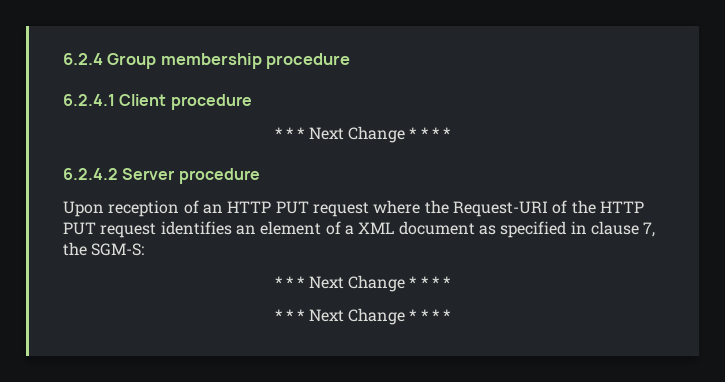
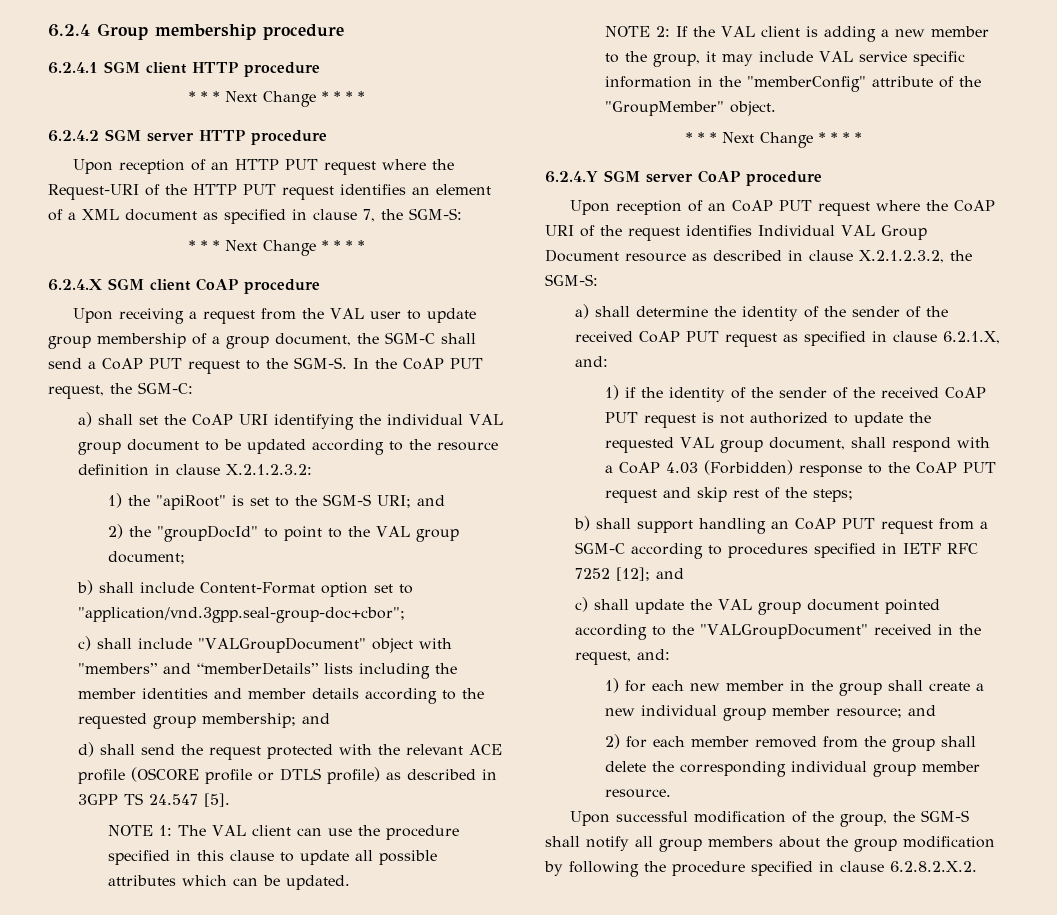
- 6.2.4.1 Client procedure
+ 6.2.4.1 SGM client HTTP procedure
- 6.2.4.2 Server procedure
+ 6.2.4.2 SGM server HTTP procedure
  Upon reception of an HTTP PUT request where the Request-URI of the HTTP PUT request identifies an element of a XML document as specified in clause 7, the SGM-S:
  * * * Next Change * * * *
+ 6.2.4.X SGM client CoAP procedure
+ Upon receiving a request from the VAL user to update group membership of a group document, the SGM-C shall send a CoAP PUT request to the SGM-S. In the CoAP PUT request, the SGM-C:
+ a) shall set the CoAP URI identifying the individual VAL group document to be updated according to the resource definition in clause X.2.1.2.3.2:
+ 1) the "apiRoot" is set to the SGM-S URI; and
+ 2) the "groupDocId" to point to the VAL group document;
+ b) shall include Content-Format option set to "application/vnd.3gpp.seal-group-doc+cbor";
+ c) shall include "VALGroupDocument" object with "members” and “memberDetails” lists including the member identities and member details according to the requested group membership; and
+ d) shall send the request protected with the relevant ACE profile (OSCORE profile or DTLS profile) as described in 3GPP TS 24.547 [5].
+ NOTE 1: The VAL client can use the procedure specified in this clause to update all possible attributes which can be updated.
+ NOTE 2: If the VAL client is adding a new member to the group, it may include VAL service specific information in the "memberConfig" attribute of the "GroupMember" object.
  * * * Next Change * * * *
+ 6.2.4.Y SGM server CoAP procedure
+ Upon reception of an CoAP PUT request where the CoAP URI of the request identifies Individual VAL Group Document resource as described in clause X.2.1.2.3.2, the SGM-S:
+ a) shall determine the identity of the sender of the received CoAP PUT request as specified in clause 6.2.1.X, and:
+ 1) if the identity of the sender of the received CoAP PUT request is not authorized to update the requested VAL group document, shall respond with a CoAP 4.03 (Forbidden) response to the CoAP PUT request and skip rest of the steps;
+ b) shall support handling an CoAP PUT request from a SGM-C according to procedures specified in IETF RFC 7252 [12]; and
+ c) shall update the VAL group document pointed according to the "VALGroupDocument" received in the request, and:
+ 1) for each new member in the group shall create a new individual group member resource; and
+ 2) for each member removed from the group shall delete the corresponding individual group member resource.
+ Upon successful modification of the group, the SGM-S shall notify all group members about the group modification by following the procedure specified in clause 6.2.8.2.X.2.

